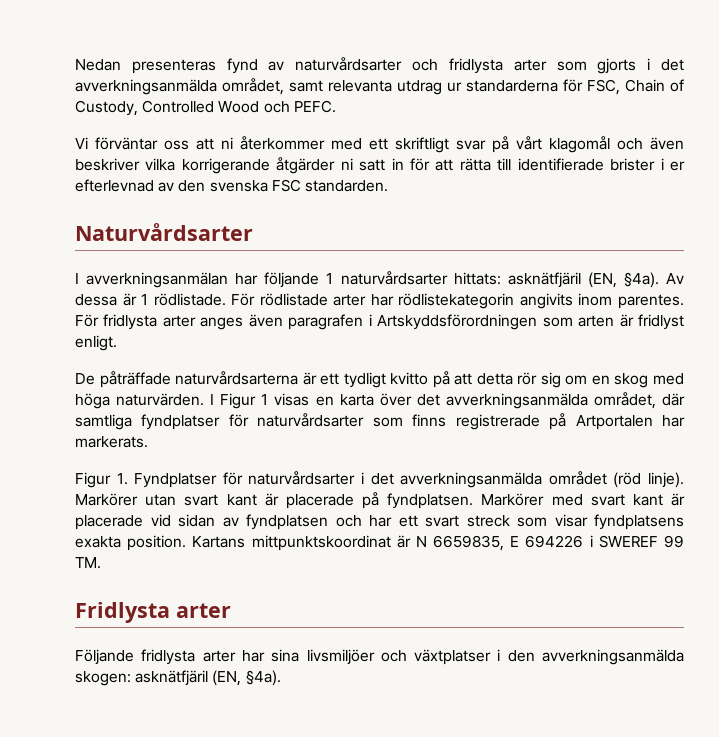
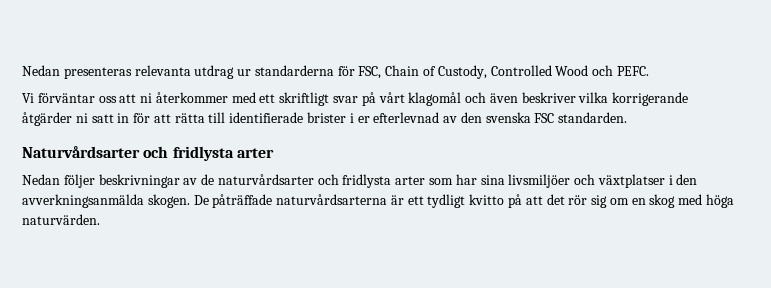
- Nedan presenteras fynd av naturvårdsarter och fridlysta arter som gjorts i det avverkningsanmälda området, samt relevanta utdrag ur standarderna för FSC, Chain of Custody, Controlled Wood och PEFC.
+ Nedan presenteras relevanta utdrag ur standarderna för FSC, Chain of Custody, Controlled Wood och PEFC.
- Naturvårdsarter
- I avverkningsanmälan har följande 1 naturvårdsarter hittats: asknätfjäril (EN, §4a). Av dessa är 1 rödlistade. För rödlistade arter har rödlistekategorin angivits inom parentes. För fridlysta arter anges även paragrafen i Artskyddsförordningen som arten är fridlyst enligt.
- De påträffade naturvårdsarterna är ett tydligt kvitto på att detta rör sig om en skog med höga naturvärden. I Figur 1 visas en karta över det avverkningsanmälda området, där samtliga fyndplatser för naturvårdsarter som finns registrerade på Artportalen har markerats.
- Figur 1. Fyndplatser för naturvårdsarter i det avverkningsanmälda området (röd linje). Markörer utan svart kant är placerade på fyndplatsen. Markörer med svart kant är placerade vid sidan av fyndplatsen och har ett svart streck som visar fyndplatsens exakta position. Kartans mittpunktskoordinat är N 6659835, E 694226 i SWEREF 99 TM.
- Fridlysta arter
- Följande fridlysta arter har sina livsmiljöer och växtplatser i den avverkningsanmälda skogen: asknätfjäril (EN, §4a).
+ Naturvårdsarter och fridlysta arter
+ Nedan följer beskrivningar av de naturvårdsarter och fridlysta arter som har sina livsmiljöer och växtplatser i den avverkningsanmälda skogen. De påträffade naturvårdsarterna är ett tydligt kvitto på att det rör sig om en skog med höga naturvärden.

